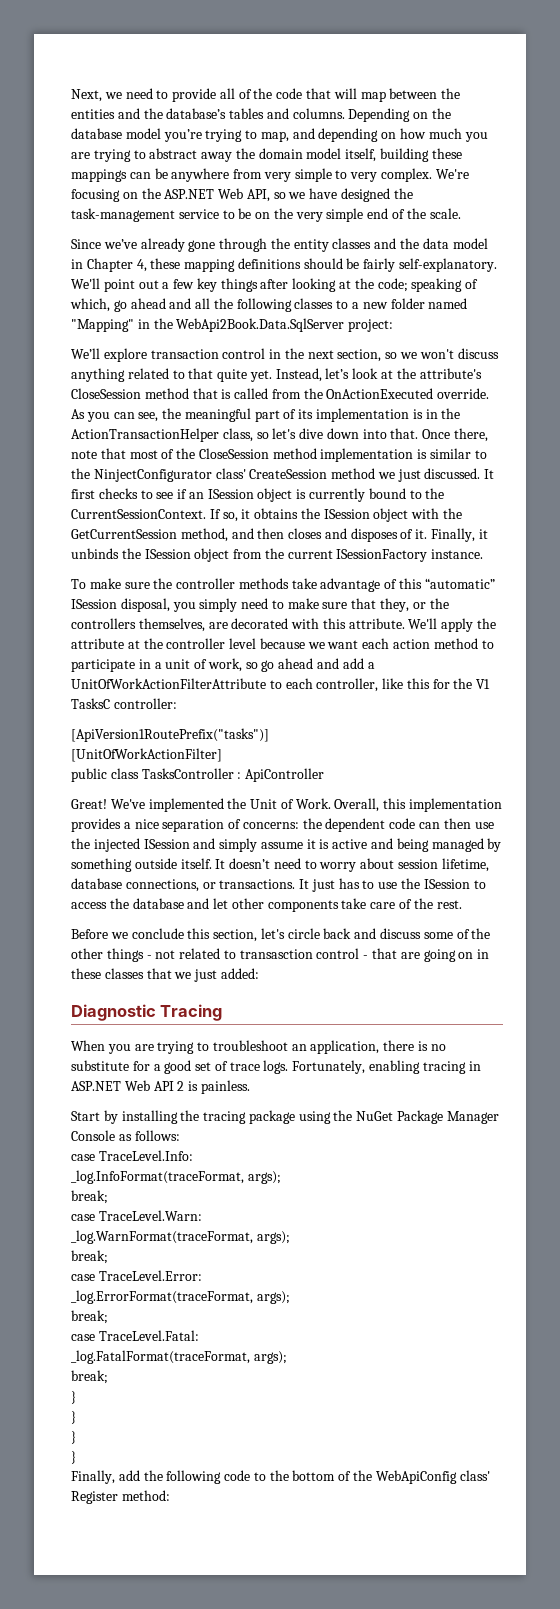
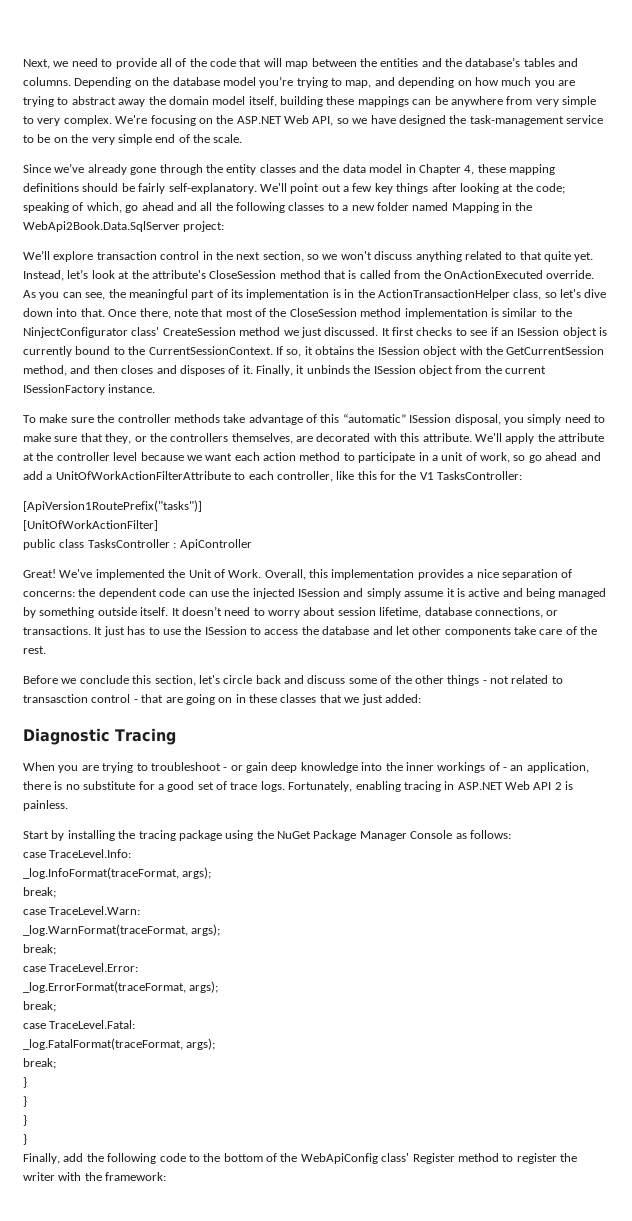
- We'll point out a few key things after looking at the code; speaking of which, go ahead and all the following classes to a new folder named "Mapping" in the WebApi2Book.Data.SqlServer project:
+ We'll point out a few key things after looking at the code; speaking of which, go ahead and all the following classes to a new folder named Mapping in the WebApi2Book.Data.SqlServer project:
- We'll apply the attribute at the controller level because we want each action method to participate in a unit of work, so go ahead and add a UnitOfWorkActionFilterAttribute to each controller, like this for the V1 TasksC controller:
+ We'll apply the attribute at the controller level because we want each action method to participate in a unit of work, so go ahead and add a UnitOfWorkActionFilterAttribute to each controller, like this for the V1 TasksController:
- Overall, this implementation provides a nice separation of concerns: the dependent code can then use the injected ISession and simply assume it is active and being managed by something outside itself.
+ Overall, this implementation provides a nice separation of concerns: the dependent code can use the injected ISession and simply assume it is active and being managed by something outside itself.
- When you are trying to troubleshoot an application, there is no substitute for a good set of trace logs.
+ When you are trying to troubleshoot - or gain deep knowledge into the inner workings of - an application, there is no substitute for a good set of trace logs.
- Finally, add the following code to the bottom of the WebApiConfig class' Register method:
+ Finally, add the following code to the bottom of the WebApiConfig class' Register method to register the writer with the framework:

